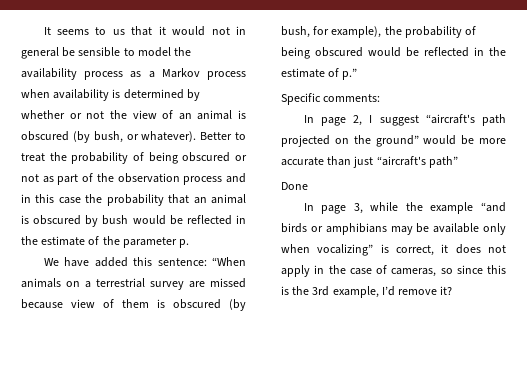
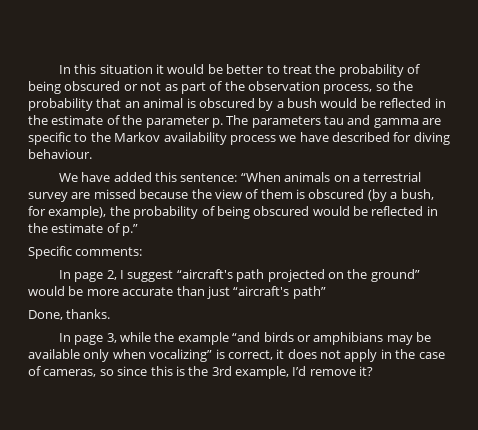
- It seems to us that it would not in general be sensible to model the availability process as a Markov process when availability is determined by whether or not the view of an animal is obscured (by bush, or whatever). Better to treat the probability of being obscured or not as part of the observation process and in this case the probability that an animal is obscured by bush would be reflected in the estimate of the parameter p.
+ In this situation it would be better to treat the probability of being obscured or not as part of the observation process, so the probability that an animal is obscured by a bush would be reflected in the estimate of the parameter p. The parameters tau and gamma are specific to the Markov availability process we have described for diving behaviour.
- We have added this sentence: “When animals on a terrestrial survey are missed because view of them is obscured (by bush, for example), the probability of being obscured would be reflected in the estimate of p.”
+ We have added this sentence: “When animals on a terrestrial survey are missed because the view of them is obscured (by a bush, for example), the probability of being obscured would be reflected in the estimate of p.”
- Done
+ Done, thanks.

